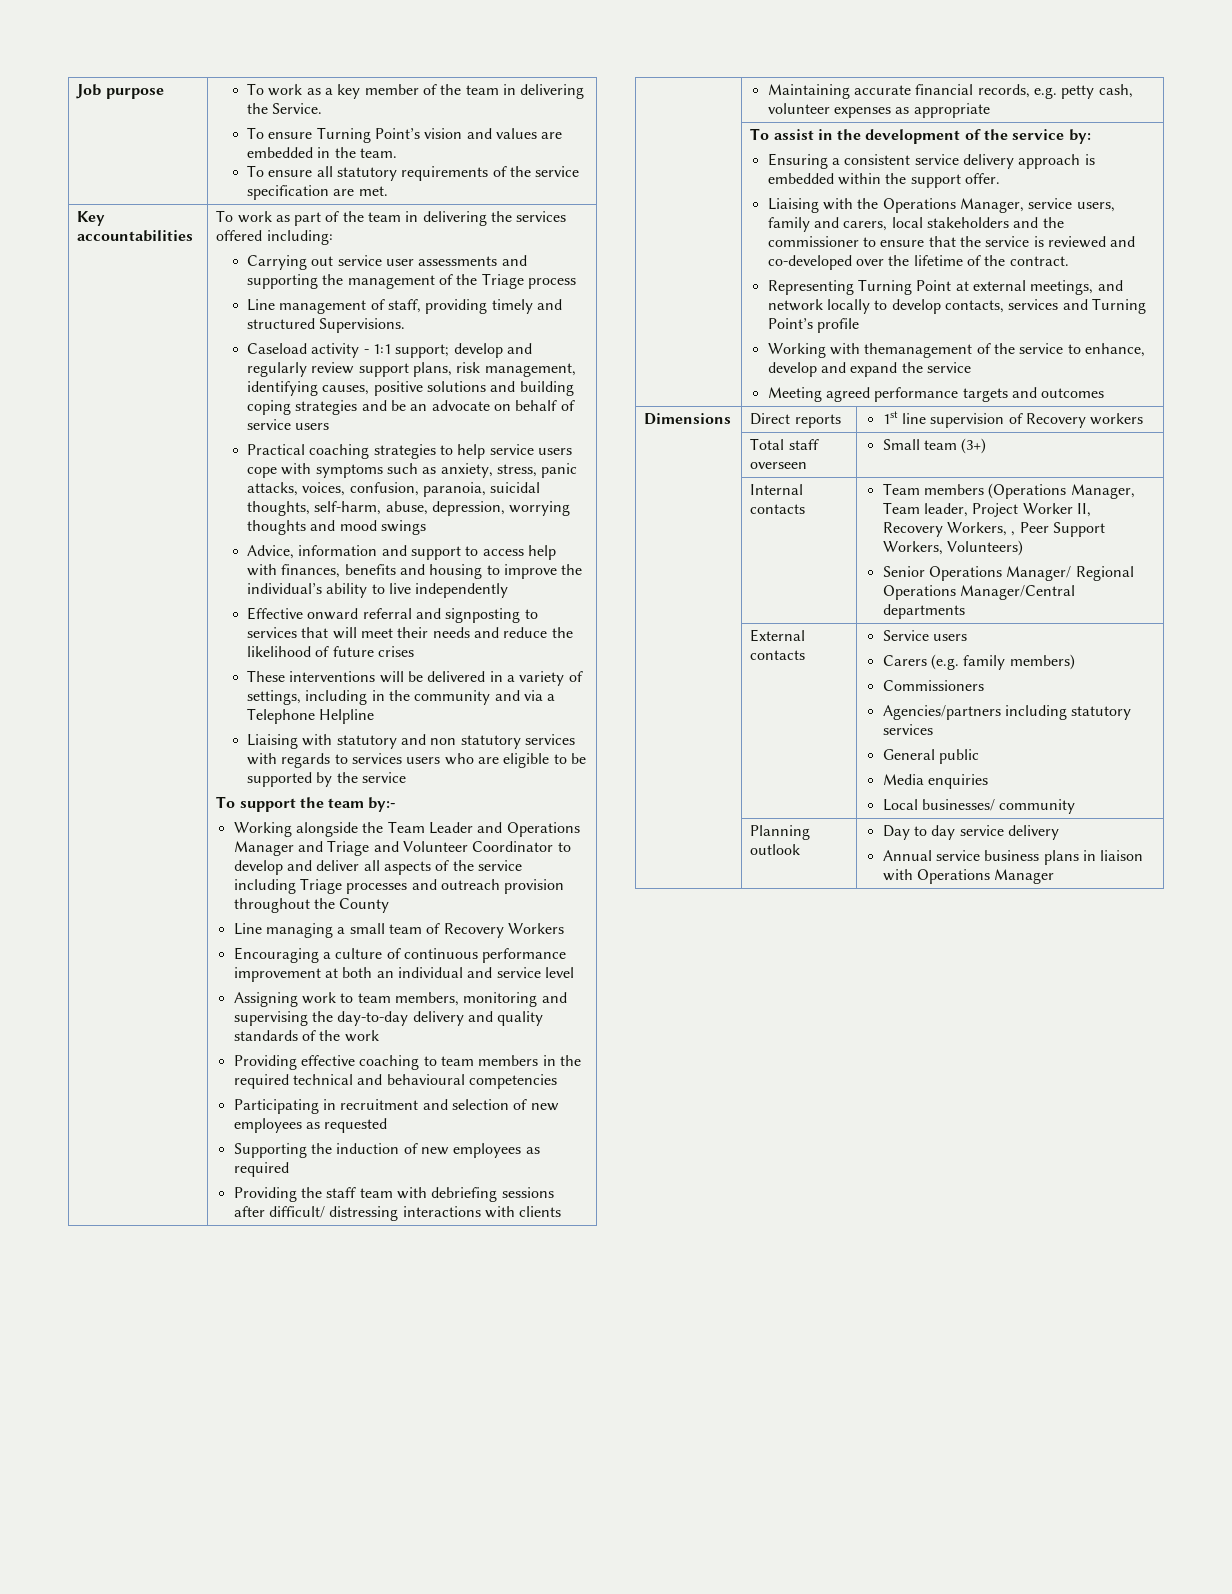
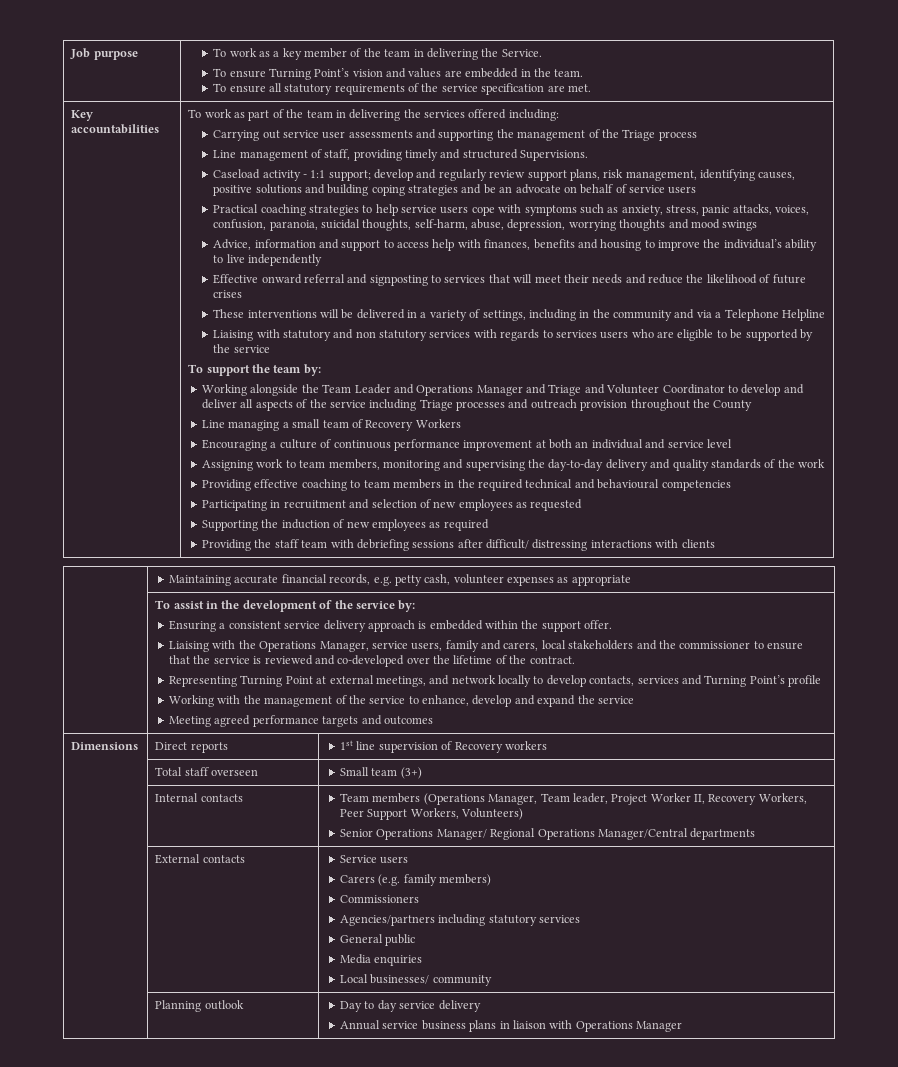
- To support the team by:-
+ To support the team by:
- Working with themanagement of the service to enhance, develop and expand the service
+ Working with the management of the service to enhance, develop and expand the service
- | Internal contacts | Team members (Operations Manager, Team leader, Project Worker II, Recovery Workers, , Peer Support Workers, Volunteers)
+ | Internal contacts | Team members (Operations Manager, Team leader, Project Worker II, Recovery Workers, Peer Support Workers, Volunteers)

